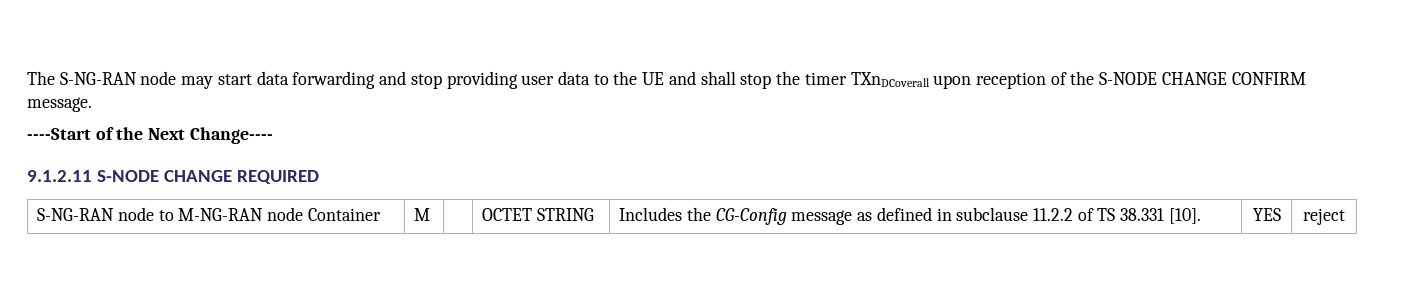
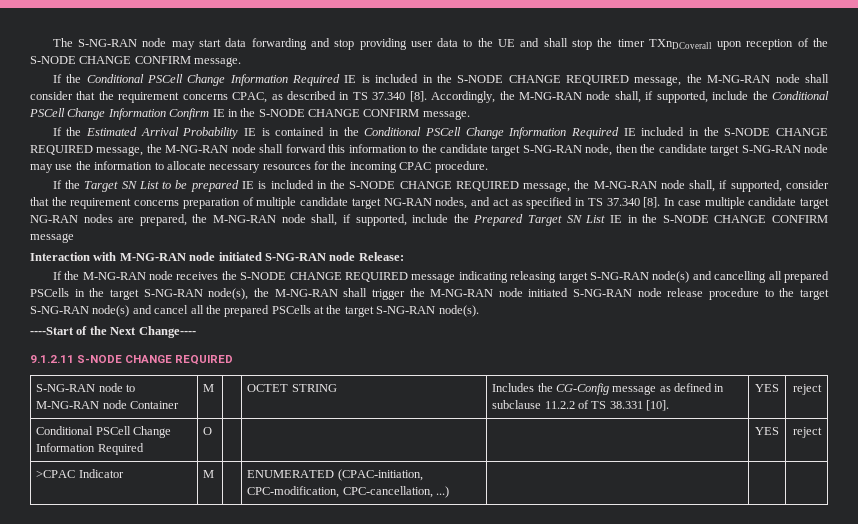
+ If the Conditional PSCell Change Information Required IE is included in the S-NODE CHANGE REQUIRED message, the M-NG-RAN node shall consider that the requirement concerns CPAC, as described in TS 37.340 [8]. Accordingly, the M-NG-RAN node shall, if supported, include the Conditional PSCell Change Information Confirm IE in the S-NODE CHANGE CONFIRM message.
+ If the Estimated Arrival Probability IE is contained in the Conditional PSCell Change Information Required IE included in the S-NODE CHANGE REQUIRED message, the M-NG-RAN node shall forward this information to the candidate target S-NG-RAN node, then the candidate target S-NG-RAN node may use the information to allocate necessary resources for the incoming CPAC procedure.
+ If the Target SN List to be prepared IE is included in the S-NODE CHANGE REQUIRED message, the M-NG-RAN node shall, if supported, consider that the requirement concerns preparation of multiple candidate target NG-RAN nodes, and act as specified in TS 37.340 [8]. In case multiple candidate target NG-RAN nodes are prepared, the M-NG-RAN node shall, if supported, include the Prepared Target SN List IE in the S-NODE CHANGE CONFIRM message
+ Interaction with M-NG-RAN node initiated S-NG-RAN node Release:
+ If the M-NG-RAN node receives the S-NODE CHANGE REQUIRED message indicating releasing target S-NG-RAN node(s) and cancelling all prepared PSCells in the target S-NG-RAN node(s), the M-NG-RAN shall trigger the M-NG-RAN node initiated S-NG-RAN node release procedure to the target S-NG-RAN node(s) and cancel all the prepared PSCells at the target S-NG-RAN node(s).
+ Conditional PSCell Change Information Required | O | | | | YES | reject
+ >CPAC Indicator | M | | ENUMERATED (CPAC-initiation, CPC-modification, CPC-cancellation, ...) | | |

